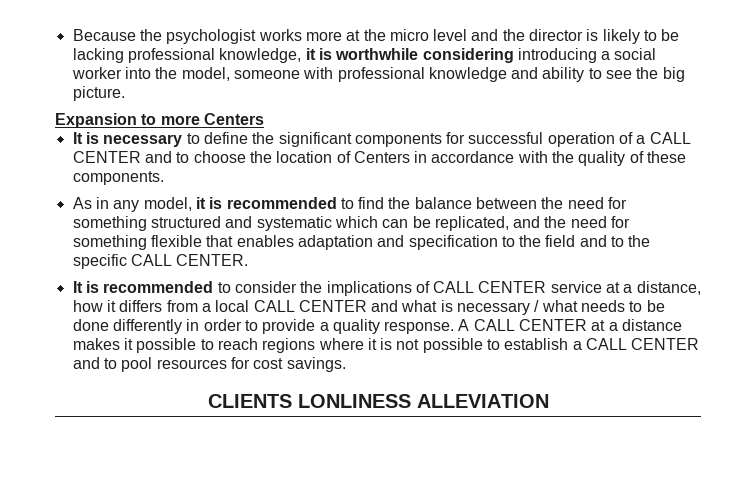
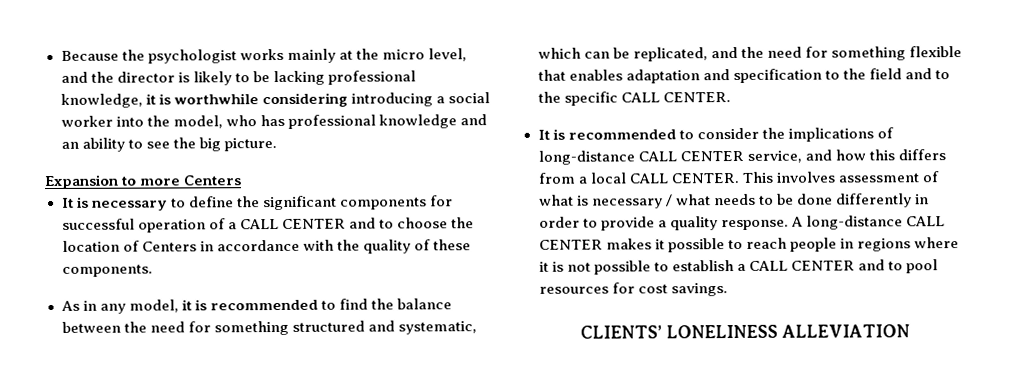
- Because the psychologist works more at the micro level and the director is likely to be lacking professional knowledge, it is worthwhile considering introducing a social worker into the model, someone with professional knowledge and ability to see the big picture.
+ Because the psychologist works mainly at the micro level, and the director is likely to be lacking professional knowledge, it is worthwhile considering introducing a social worker into the model, who has professional knowledge and an ability to see the big picture.
- As in any model, it is recommended to find the balance between the need for something structured and systematic which can be replicated, and the need for something flexible that enables adaptation and specification to the field and to the specific CALL CENTER.
+ As in any model, it is recommended to find the balance between the need for something structured and systematic, which can be replicated, and the need for something flexible that enables adaptation and specification to the field and to the specific CALL CENTER.
- It is recommended to consider the implications of CALL CENTER service at a distance, how it differs from a local CALL CENTER and what is necessary / what needs to be done differently in order to provide a quality response.
+ It is recommended to consider the implications of long-distance CALL CENTER service, and how this differs from a local CALL CENTER. This involves assessment of what is necessary / what needs to be done differently in order to provide a quality response.
- A CALL CENTER at a distance makes it possible to reach regions where it is not possible to establish a CALL CENTER and to pool resources for cost savings.
+ A long-distance CALL CENTER makes it possible to reach people in regions where it is not possible to establish a CALL CENTER and to pool resources for cost savings.
- CLIENTS LONLINESS ALLEVIATION
+ CLIENTS’ LONELINESS ALLEVIATION

